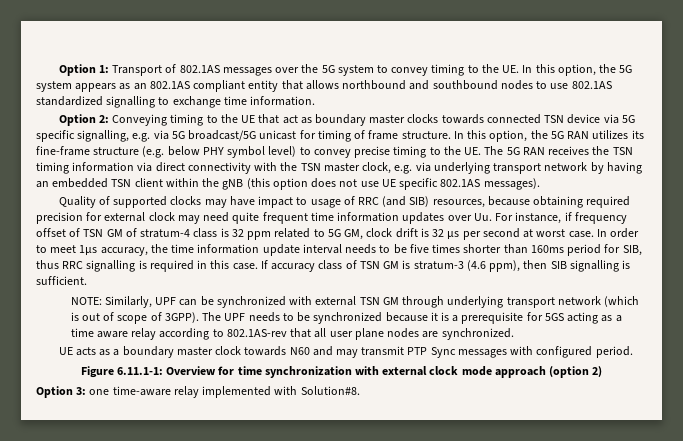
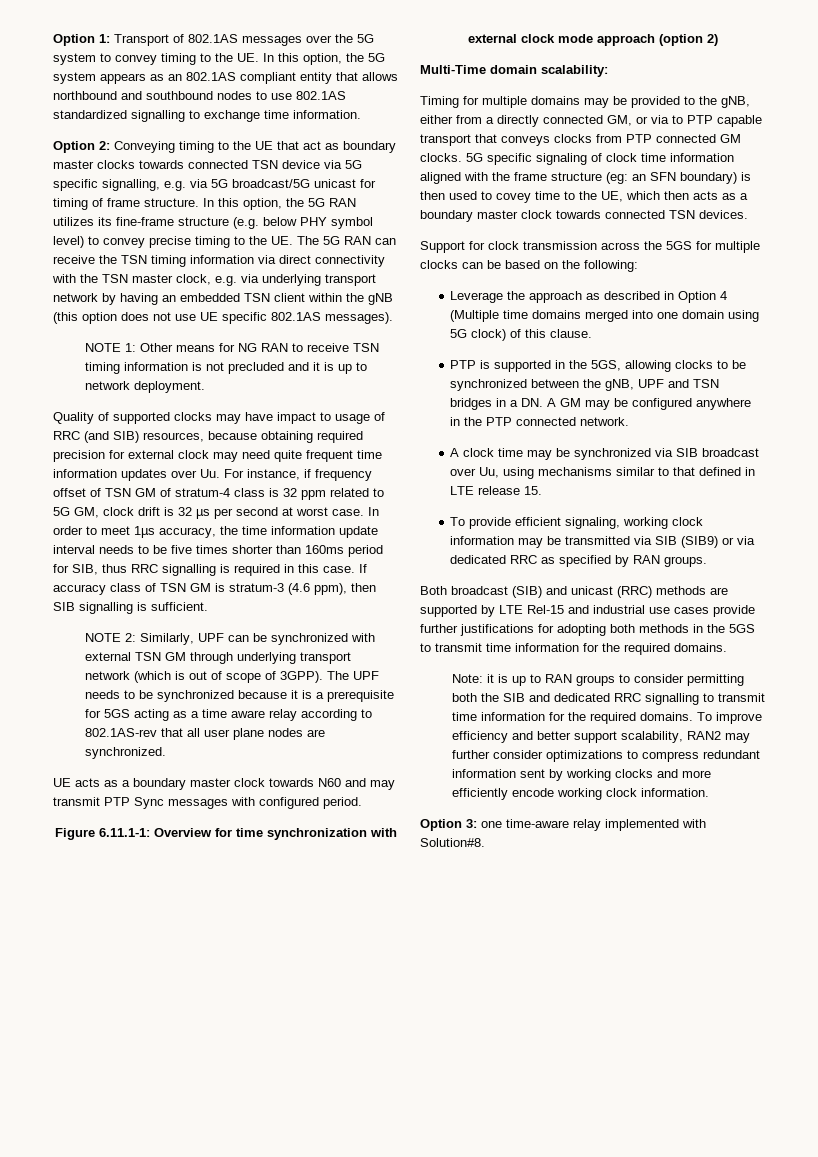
- In this option, the 5G RAN utilizes its fine-frame structure (e.g. below PHY symbol level) to convey precise timing to the UE. The 5G RAN receives the TSN timing information via direct connectivity with the TSN master clock, e.g. via underlying transport network by having an embedded TSN client within the gNB (this option does not use UE specific 802.1AS messages).
+ In this option, the 5G RAN utilizes its fine-frame structure (e.g. below PHY symbol level) to convey precise timing to the UE. The 5G RAN can receive the TSN timing information via direct connectivity with the TSN master clock, e.g. via underlying transport network by having an embedded TSN client within the gNB (this option does not use UE specific 802.1AS messages).
+ NOTE 1: Other means for NG RAN to receive TSN timing information is not precluded and it is up to network deployment.
- NOTE: Similarly, UPF can be synchronized with external TSN GM through underlying transport network (which is out of scope of 3GPP).
+ NOTE 2: Similarly, UPF can be synchronized with external TSN GM through underlying transport network (which is out of scope of 3GPP).
+ Multi-Time domain scalability:
+ Timing for multiple domains may be provided to the gNB, either from a directly connected GM, or via to PTP capable transport that conveys clocks from PTP connected GM clocks. 5G specific signaling of clock time information aligned with the frame structure (eg: an SFN boundary) is then used to covey time to the UE, which then acts as a boundary master clock towards connected TSN devices.
+ Support for clock transmission across the 5GS for multiple clocks can be based on the following:
+ Leverage the approach as described in Option 4 (Multiple time domains merged into one domain using 5G clock) of this clause.
+ PTP is supported in the 5GS, allowing clocks to be synchronized between the gNB, UPF and TSN bridges in a DN. A GM may be configured anywhere in the PTP connected network.
+ A clock time may be synchronized via SIB broadcast over Uu, using mechanisms similar to that defined in LTE release 15.
+ To provide efficient signaling, working clock information may be transmitted via SIB (SIB9) or via dedicated RRC as specified by RAN groups.
+ Both broadcast (SIB) and unicast (RRC) methods are supported by LTE Rel-15 and industrial use cases provide further justifications for adopting both methods in the 5GS to transmit time information for the required domains.
+ Note: it is up to RAN groups to consider permitting both the SIB and dedicated RRC signalling to transmit time information for the required domains. To improve efficiency and better support scalability, RAN2 may further consider optimizations to compress redundant information sent by working clocks and more efficiently encode working clock information.

